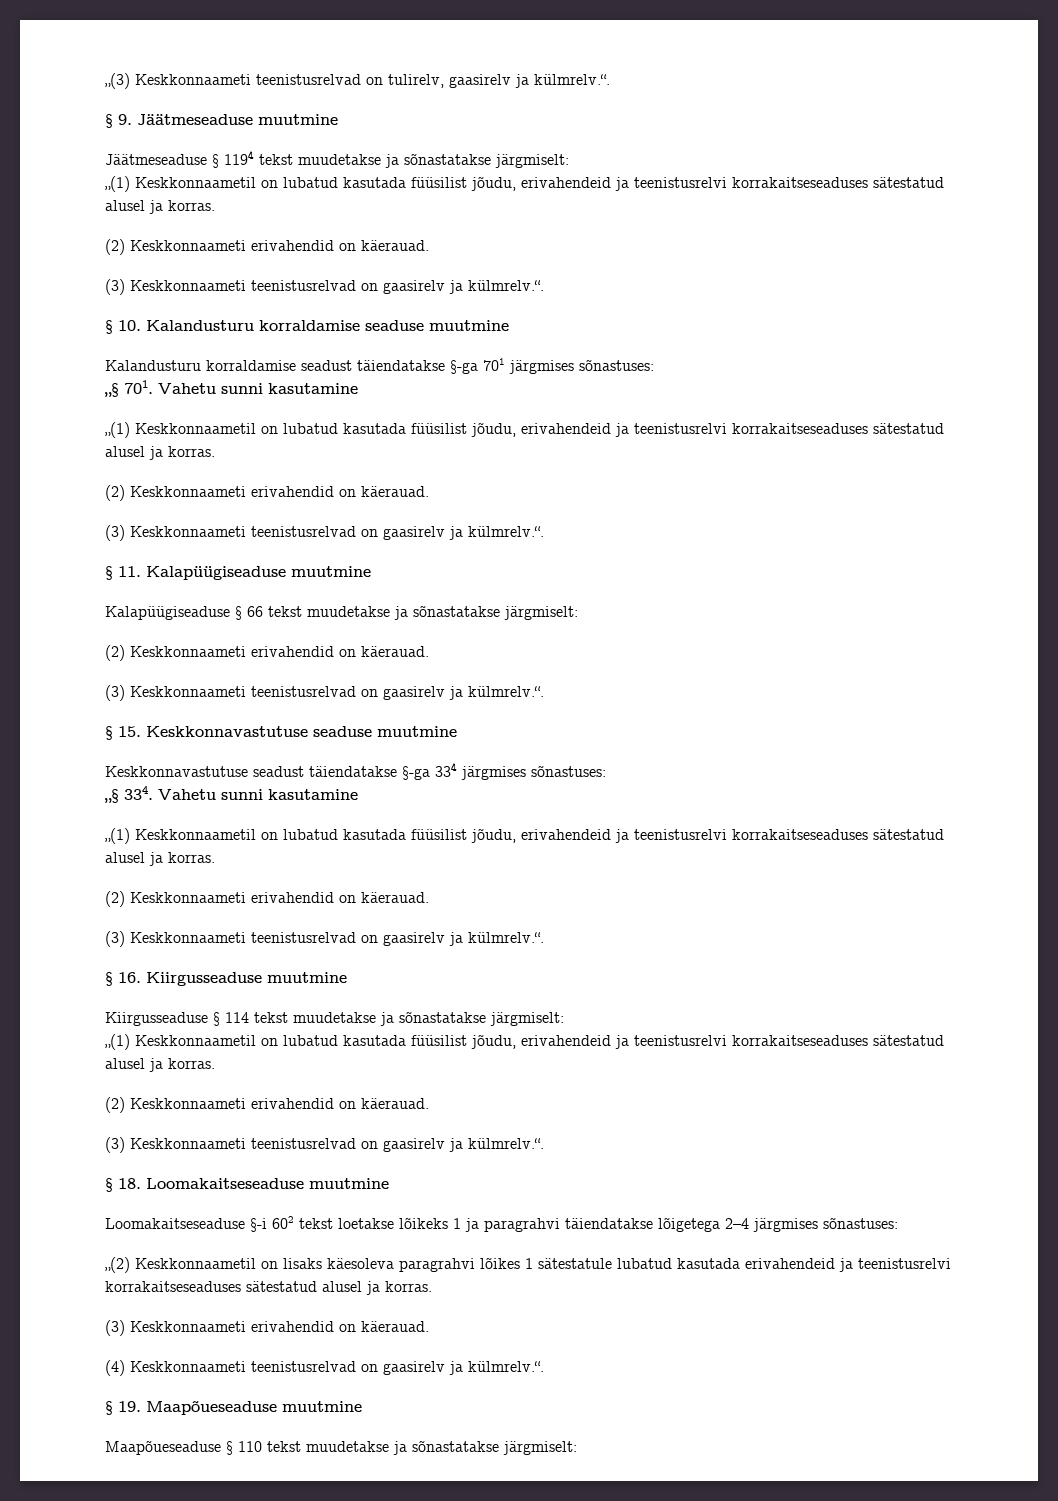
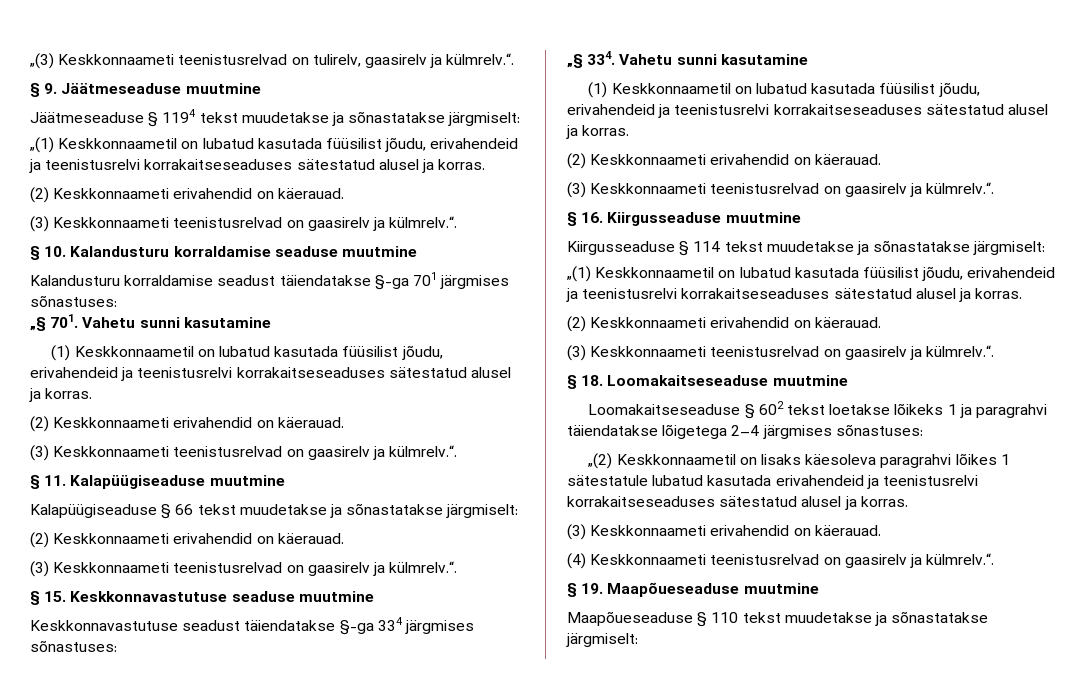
  „§ 701. Vahetu sunni kasutamine
- „(1) Keskkonnaametil on lubatud kasutada füüsilist jõudu, erivahendeid ja teenistusrelvi korrakaitseseaduses sätestatud alusel ja korras.
+ (1) Keskkonnaametil on lubatud kasutada füüsilist jõudu, erivahendeid ja teenistusrelvi korrakaitseseaduses sätestatud alusel ja korras.
  „§ 334. Vahetu sunni kasutamine
- „(1) Keskkonnaametil on lubatud kasutada füüsilist jõudu, erivahendeid ja teenistusrelvi korrakaitseseaduses sätestatud alusel ja korras.
+ (1) Keskkonnaametil on lubatud kasutada füüsilist jõudu, erivahendeid ja teenistusrelvi korrakaitseseaduses sätestatud alusel ja korras.
- Loomakaitseseaduse §-i 602 tekst loetakse lõikeks 1 ja paragrahvi täiendatakse lõigetega 2–4 järgmises sõnastuses:
+ Loomakaitseseaduse § 602 tekst loetakse lõikeks 1 ja paragrahvi täiendatakse lõigetega 2–4 järgmises sõnastuses:

